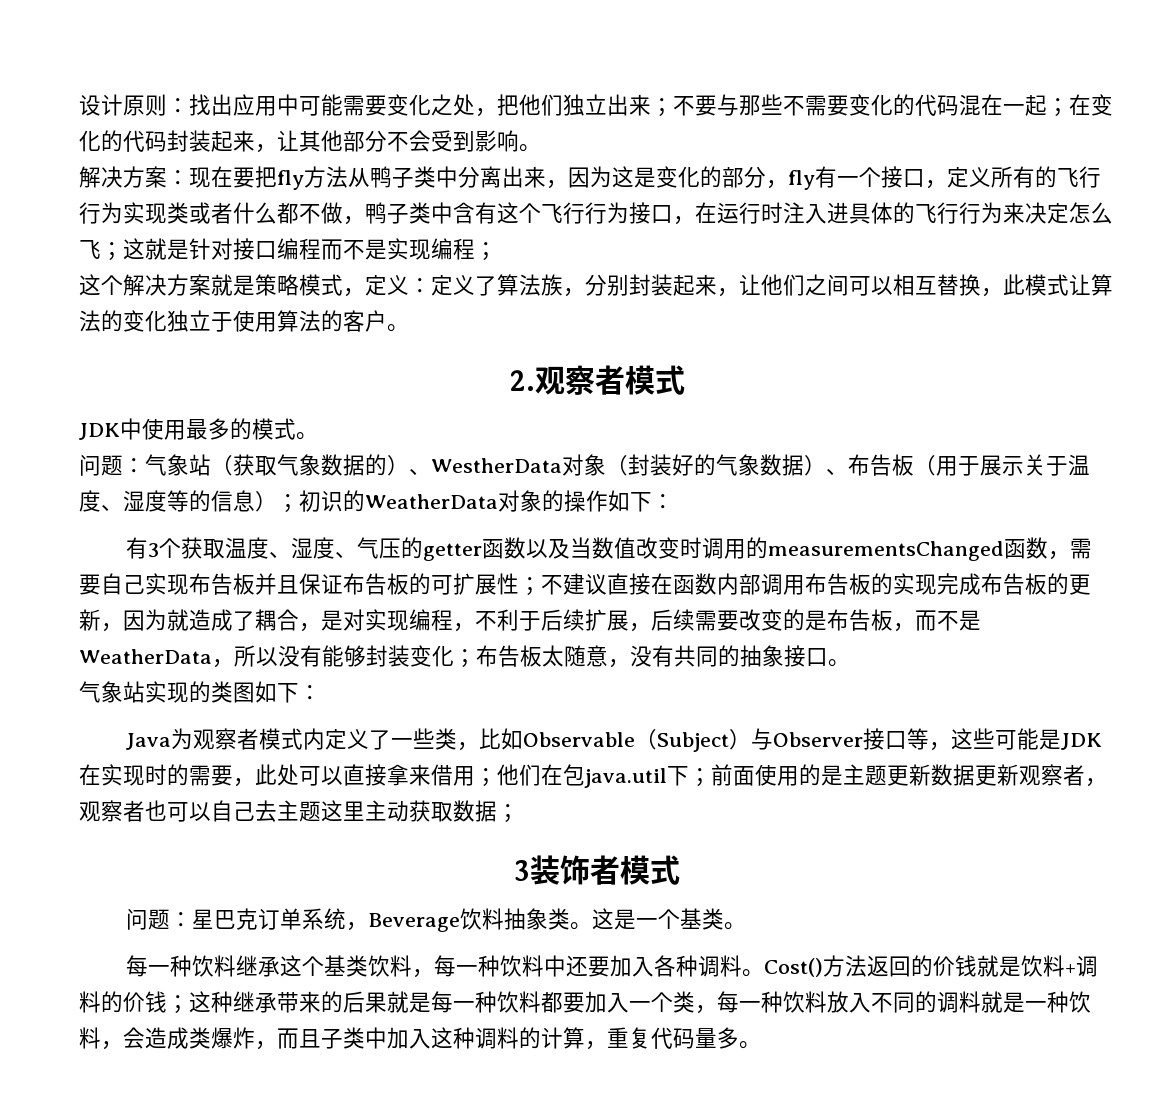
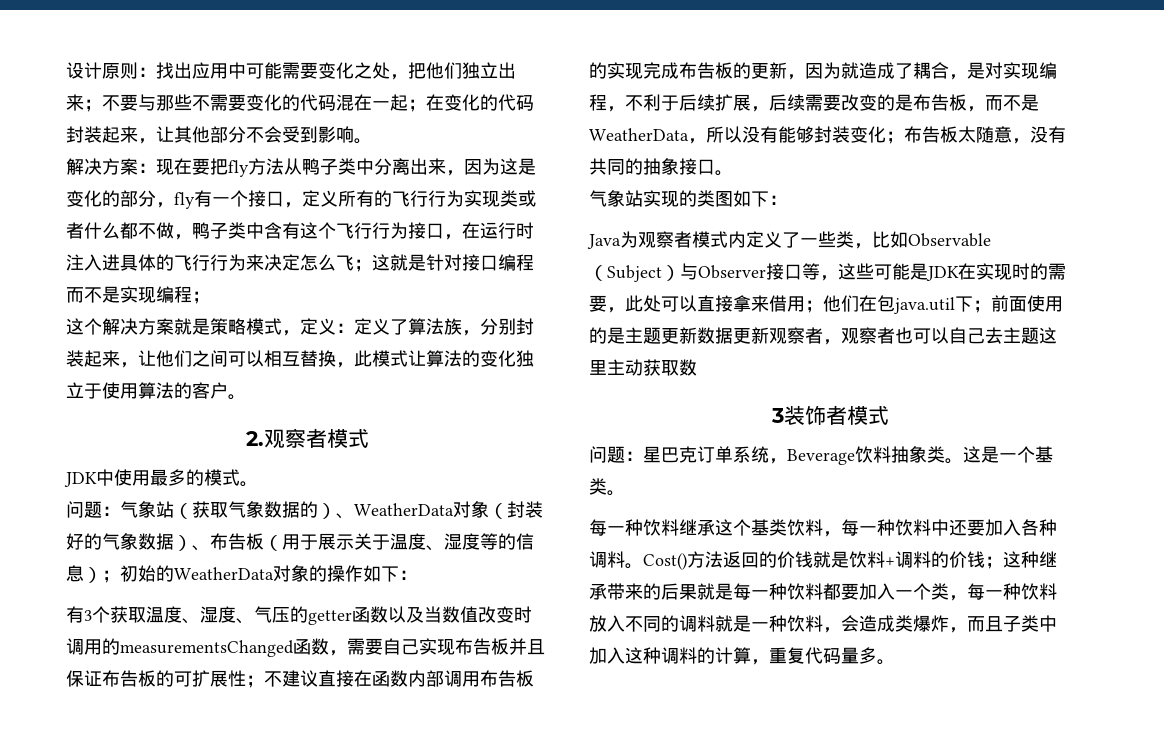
- 问题：气象站（获取气象数据的）、WestherData对象（封装好的气象数据）、布告板（用于展示关于温度、湿度等的信息）；初识的WeatherData对象的操作如下：
+ 问题：气象站（获取气象数据的）、WeatherData对象（封装好的气象数据）、布告板（用于展示关于温度、湿度等的信息）；初始的WeatherData对象的操作如下：
- Java为观察者模式内定义了一些类，比如Observable（Subject）与Observer接口等，这些可能是JDK在实现时的需要，此处可以直接拿来借用；他们在包java.util下；前面使用的是主题更新数据更新观察者，观察者也可以自己去主题这里主动获取数据；
+ Java为观察者模式内定义了一些类，比如Observable（Subject）与Observer接口等，这些可能是JDK在实现时的需要，此处可以直接拿来借用；他们在包java.util下；前面使用的是主题更新数据更新观察者，观察者也可以自己去主题这里主动获取数

